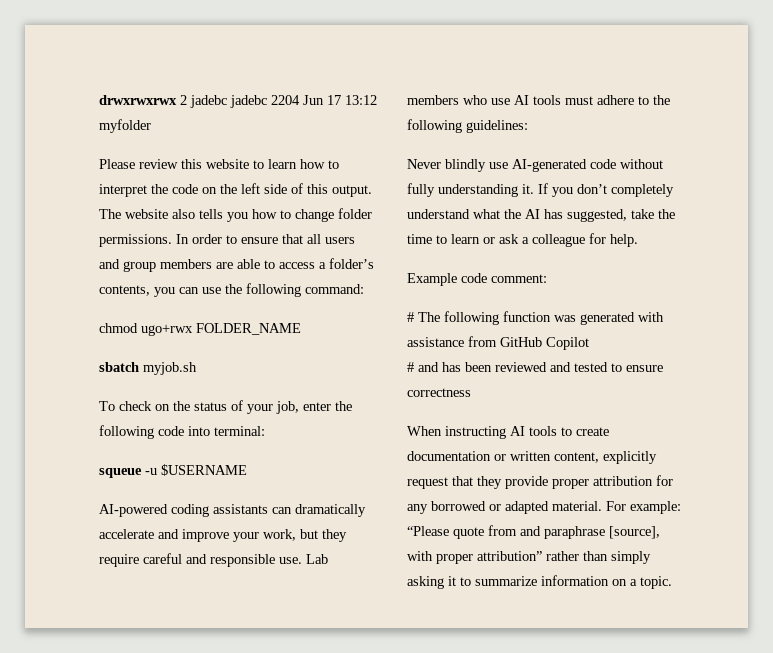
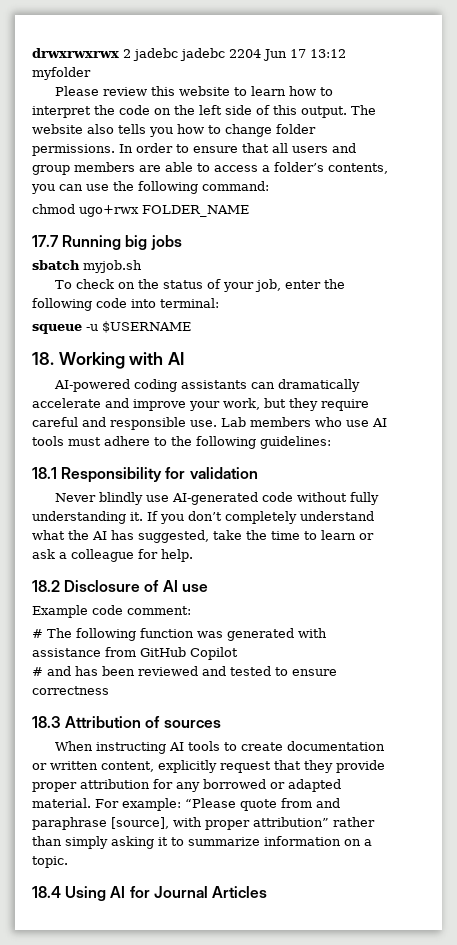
+ 17.7 Running big jobs
+ 18. Working with AI
+ 18.1 Responsibility for validation
+ 18.2 Disclosure of AI use
+ 18.3 Attribution of sources
+ 18.4 Using AI for Journal Articles

